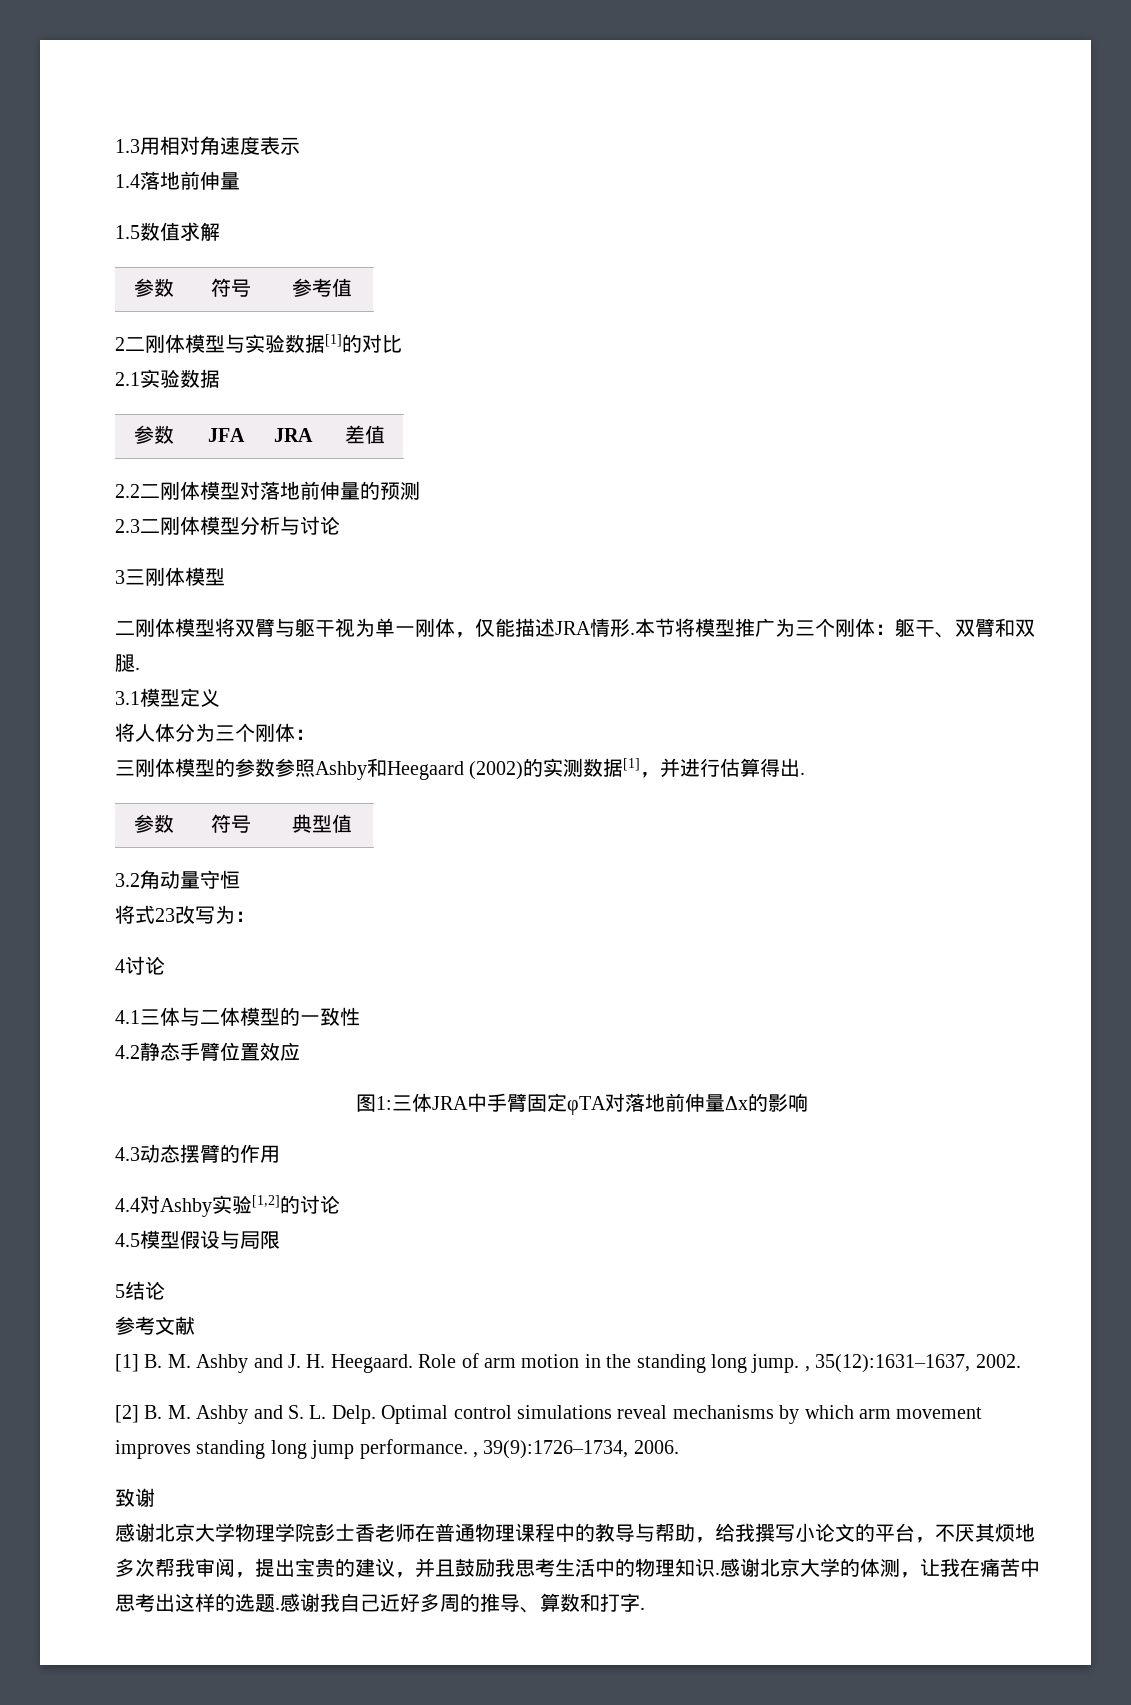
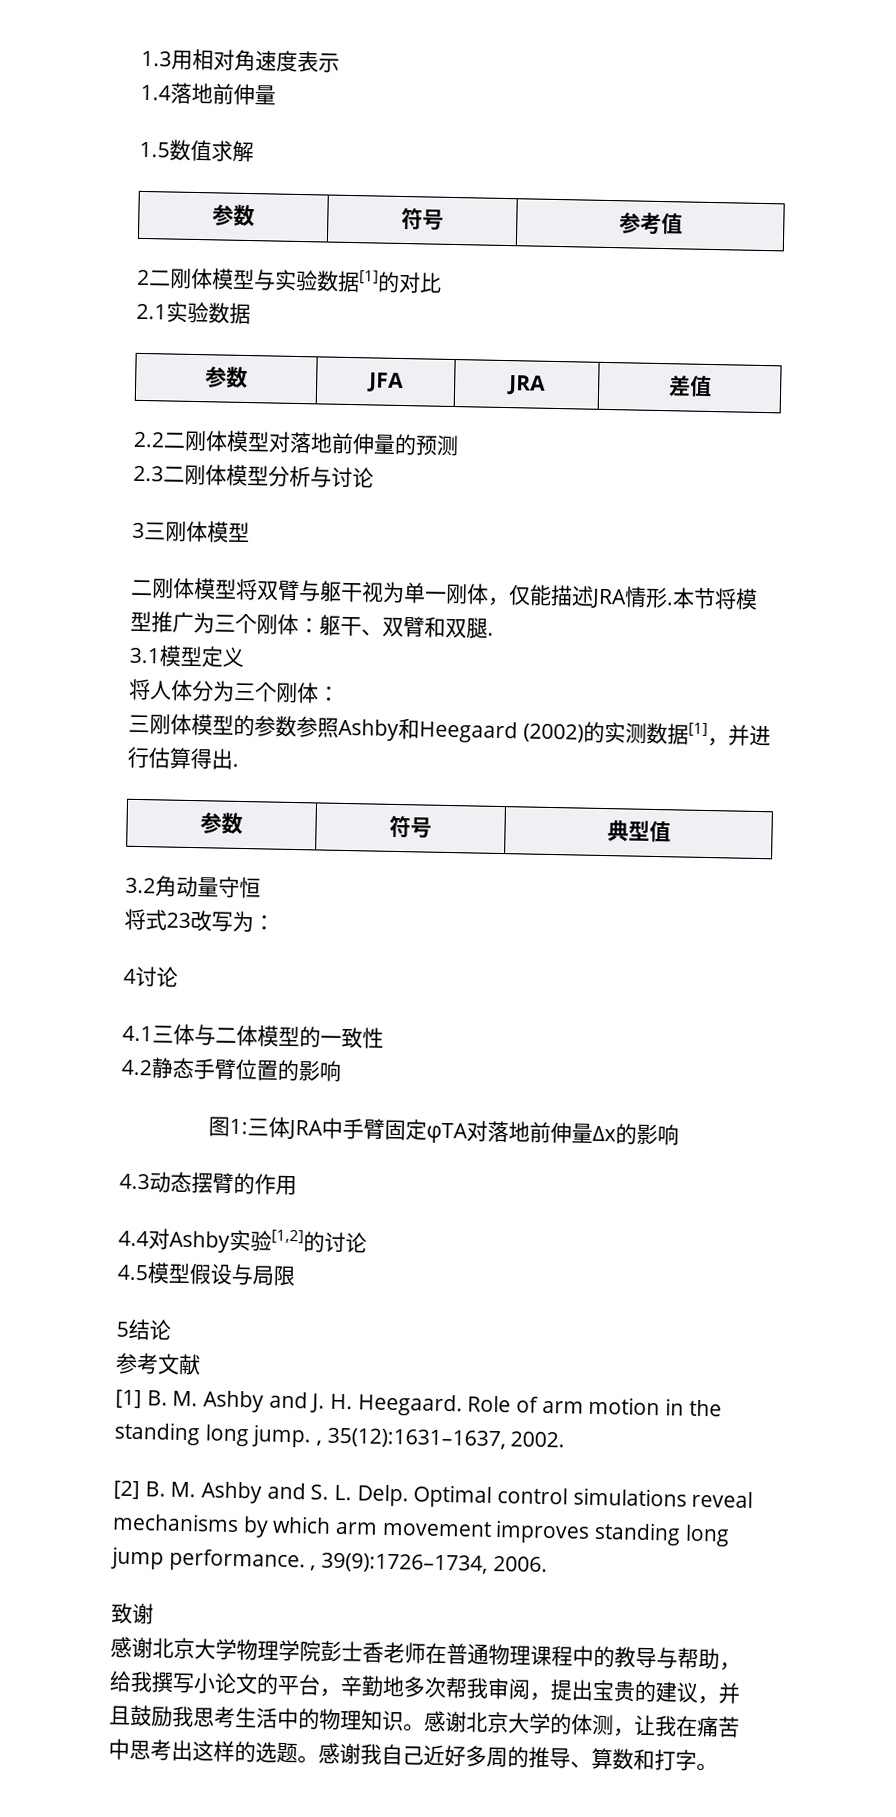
- 4.2静态手臂位置效应
+ 4.2静态手臂位置的影响
- 感谢北京大学物理学院彭士香老师在普通物理课程中的教导与帮助，给我撰写小论文的平台，不厌其烦地多次帮我审阅，提出宝贵的建议，并且鼓励我思考生活中的物理知识.
+ 感谢北京大学物理学院彭士香老师在普通物理课程中的教导与帮助，给我撰写小论文的平台，辛勤地多次帮我审阅，提出宝贵的建议，并且鼓励我思考生活中的物理知识。
- 感谢北京大学的体测，让我在痛苦中思考出这样的选题.
+ 感谢北京大学的体测，让我在痛苦中思考出这样的选题。
- 感谢我自己近好多周的推导、算数和打字.
+ 感谢我自己近好多周的推导、算数和打字。

